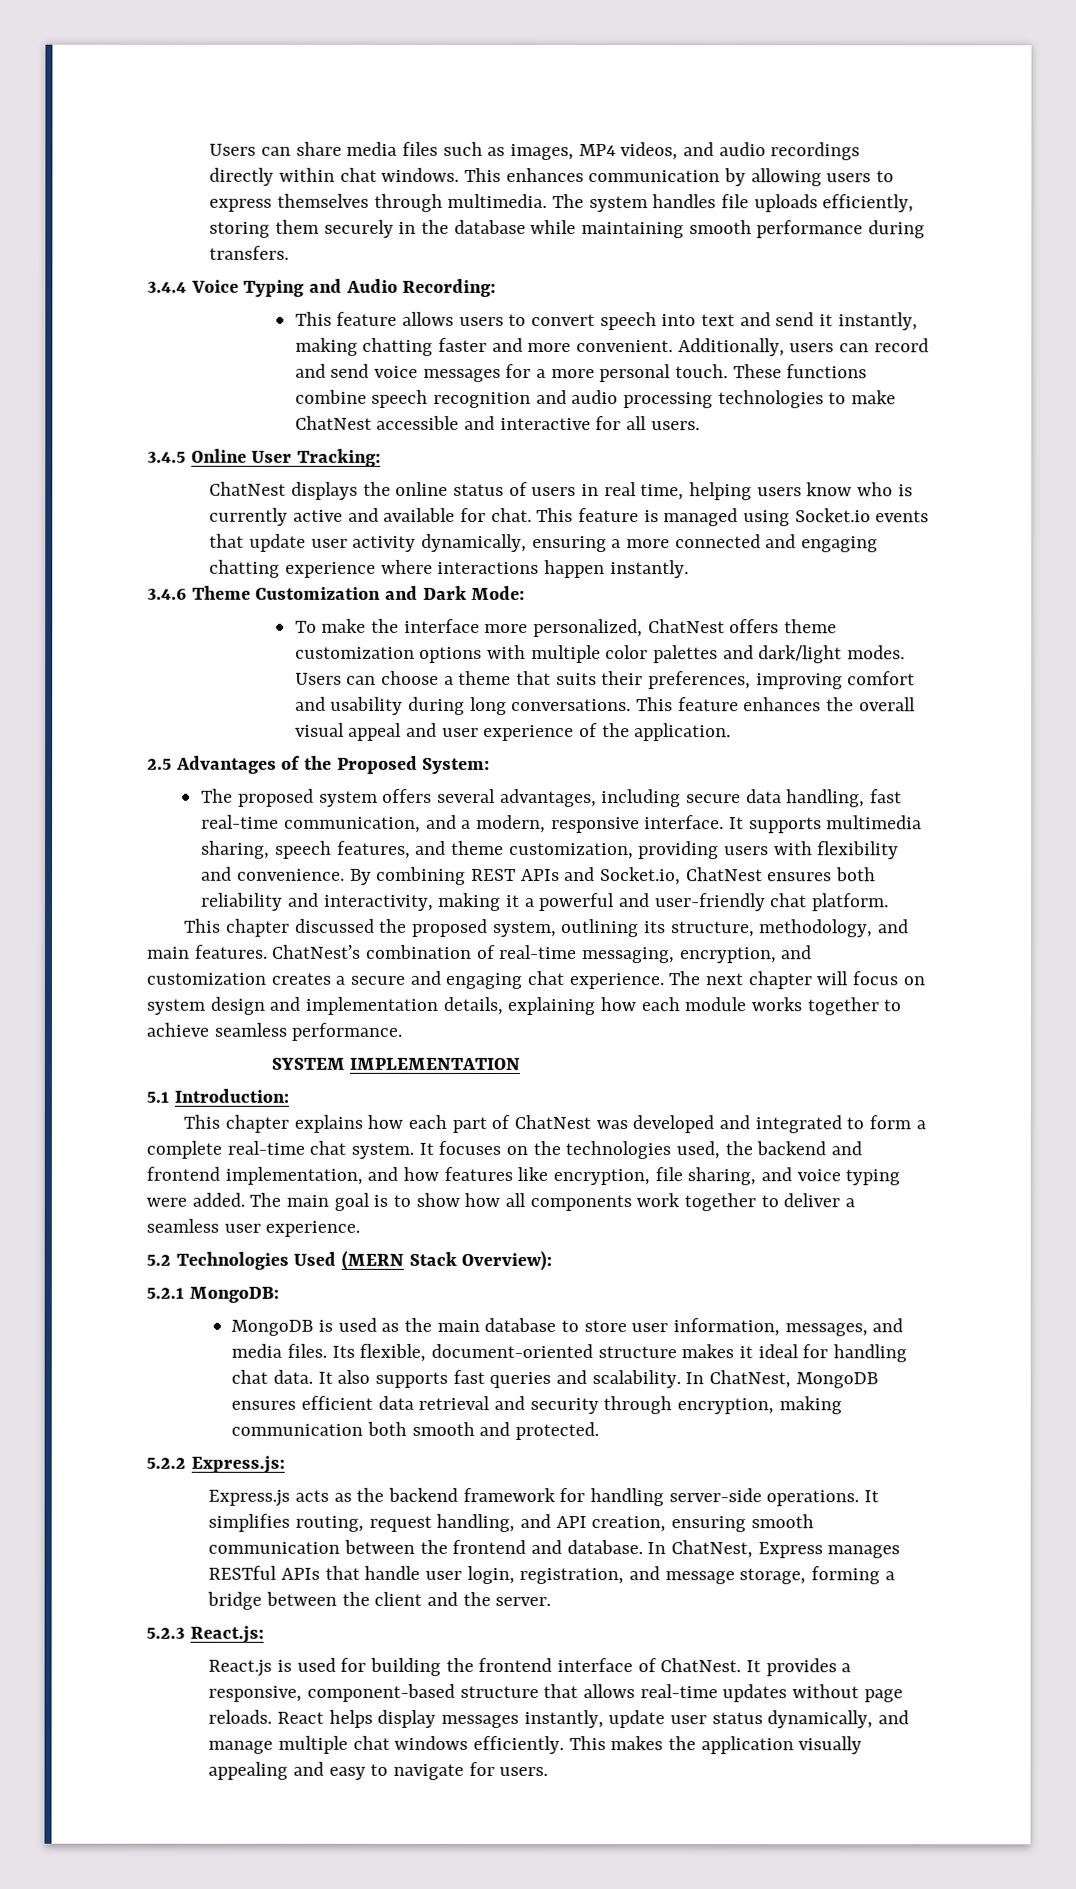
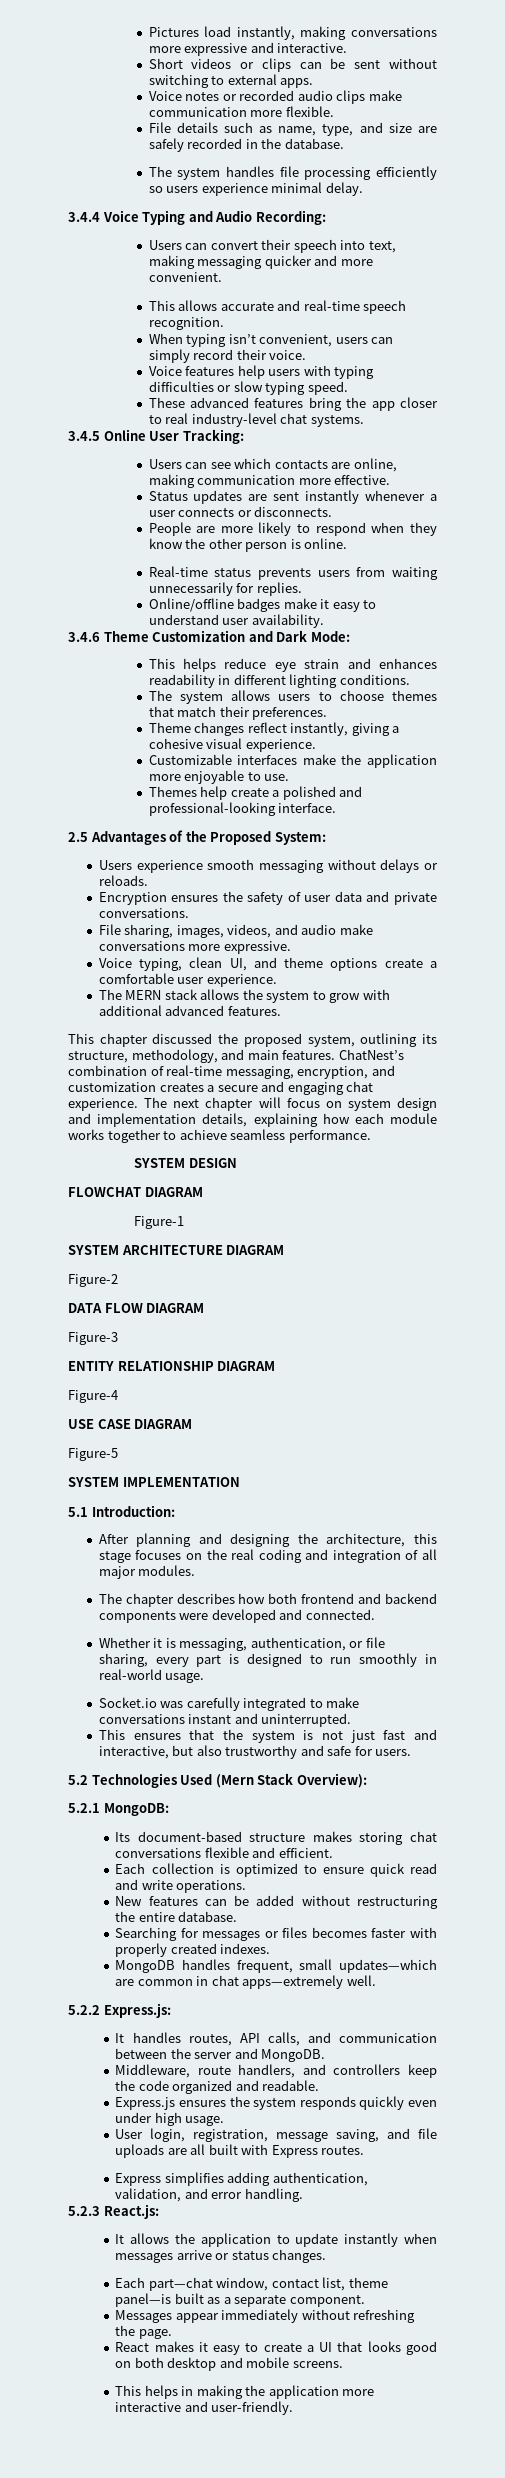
- Users can share media files such as images, MP4 videos, and audio recordings directly within chat windows. This enhances communication by allowing users to express themselves through multimedia. The system handles file uploads efficiently, storing them securely in the database while maintaining smooth performance during transfers.
+ Pictures load instantly, making conversations more expressive and interactive.
+ Short videos or clips can be sent without switching to external apps.
+ Voice notes or recorded audio clips make communication more flexible.
+ File details such as name, type, and size are safely recorded in the database.
+ The system handles file processing efficiently so users experience minimal delay.
- This feature allows users to convert speech into text and send it instantly, making chatting faster and more convenient. Additionally, users can record and send voice messages for a more personal touch. These functions combine speech recognition and audio processing technologies to make ChatNest accessible and interactive for all users.
+ Users can convert their speech into text, making messaging quicker and more convenient.
+ This allows accurate and real-time speech recognition.
+ When typing isn’t convenient, users can simply record their voice.
+ Voice features help users with typing difficulties or slow typing speed.
+ These advanced features bring the app closer to real industry-level chat systems.
  3.4.5 Online User Tracking:
- ChatNest displays the online status of users in real time, helping users know who is currently active and available for chat. This feature is managed using Socket.io events that update user activity dynamically, ensuring a more connected and engaging chatting experience where interactions happen instantly.
+ Users can see which contacts are online, making communication more effective.
+ Status updates are sent instantly whenever a user connects or disconnects.
+ People are more likely to respond when they know the other person is online.
+ Real-time status prevents users from waiting unnecessarily for replies.
+ Online/offline badges make it easy to understand user availability.
- To make the interface more personalized, ChatNest offers theme customization options with multiple color palettes and dark/light modes. Users can choose a theme that suits their preferences, improving comfort and usability during long conversations. This feature enhances the overall visual appeal and user experience of the application.
+ This helps reduce eye strain and enhances readability in different lighting conditions.
+ The system allows users to choose themes that match their preferences.
+ Theme changes reflect instantly, giving a cohesive visual experience.
+ Customizable interfaces make the application more enjoyable to use.
+ Themes help create a polished and professional-looking interface.
- The proposed system offers several advantages, including secure data handling, fast real-time communication, and a modern, responsive interface. It supports multimedia sharing, speech features, and theme customization, providing users with flexibility and convenience. By combining REST APIs and Socket.io, ChatNest ensures both reliability and interactivity, making it a powerful and user-friendly chat platform.
+ Users experience smooth messaging without delays or reloads.
+ Encryption ensures the safety of user data and private conversations.
+ File sharing, images, videos, and audio make conversations more expressive.
+ Voice typing, clean UI, and theme options create a comfortable user experience.
+ The MERN stack allows the system to grow with additional advanced features.
+ SYSTEM DESIGN
+ FLOWCHAT DIAGRAM
+ Figure-1
+ SYSTEM ARCHITECTURE DIAGRAM
+ Figure-2
+ DATA FLOW DIAGRAM
+ Figure-3
+ ENTITY RELATIONSHIP DIAGRAM
+ Figure-4
+ USE CASE DIAGRAM
+ Figure-5
  SYSTEM IMPLEMENTATION
  5.1 Introduction:
- This chapter explains how each part of ChatNest was developed and integrated to form a complete real-time chat system. It focuses on the technologies used, the backend and frontend implementation, and how features like encryption, file sharing, and voice typing were added. The main goal is to show how all components work together to deliver a seamless user experience.
+ After planning and designing the architecture, this stage focuses on the real coding and integration of all major modules.
+ The chapter describes how both frontend and backend components were developed and connected.
+ Whether it is messaging, authentication, or file sharing, every part is designed to run smoothly in real-world usage.
+ Socket.io was carefully integrated to make conversations instant and uninterrupted.
+ This ensures that the system is not just fast and interactive, but also trustworthy and safe for users.
- 5.2 Technologies Used (MERN Stack Overview):
+ 5.2 Technologies Used (Mern Stack Overview):
- MongoDB is used as the main database to store user information, messages, and media files. Its flexible, document-oriented structure makes it ideal for handling chat data. It also supports fast queries and scalability. In ChatNest, MongoDB ensures efficient data retrieval and security through encryption, making communication both smooth and protected.
+ Its document-based structure makes storing chat conversations flexible and efficient.
+ Each collection is optimized to ensure quick read and write operations.
+ New features can be added without restructuring the entire database.
+ Searching for messages or files becomes faster with properly created indexes.
+ MongoDB handles frequent, small updates—which are common in chat apps—extremely well.
  5.2.2 Express.js:
- Express.js acts as the backend framework for handling server-side operations. It simplifies routing, request handling, and API creation, ensuring smooth communication between the frontend and database. In ChatNest, Express manages RESTful APIs that handle user login, registration, and message storage, forming a bridge between the client and the server.
+ It handles routes, API calls, and communication between the server and MongoDB.
+ Middleware, route handlers, and controllers keep the code organized and readable.
+ Express.js ensures the system responds quickly even under high usage.
+ User login, registration, message saving, and file uploads are all built with Express routes.
+ Express simplifies adding authentication, validation, and error handling.
  5.2.3 React.js:
- React.js is used for building the frontend interface of ChatNest. It provides a responsive, component-based structure that allows real-time updates without page reloads. React helps display messages instantly, update user status dynamically, and manage multiple chat windows efficiently. This makes the application visually appealing and easy to navigate for users.
+ It allows the application to update instantly when messages arrive or status changes.
+ Each part—chat window, contact list, theme panel—is built as a separate component.
+ Messages appear immediately without refreshing the page.
+ React makes it easy to create a UI that looks good on both desktop and mobile screens.
+ This helps in making the application more interactive and user-friendly.

